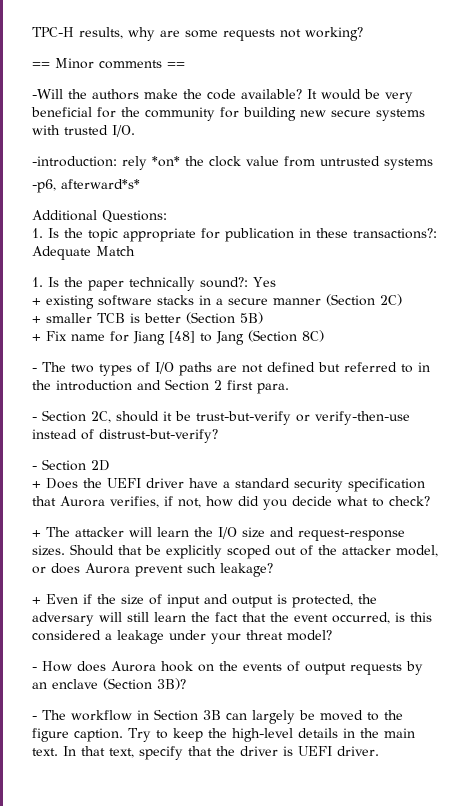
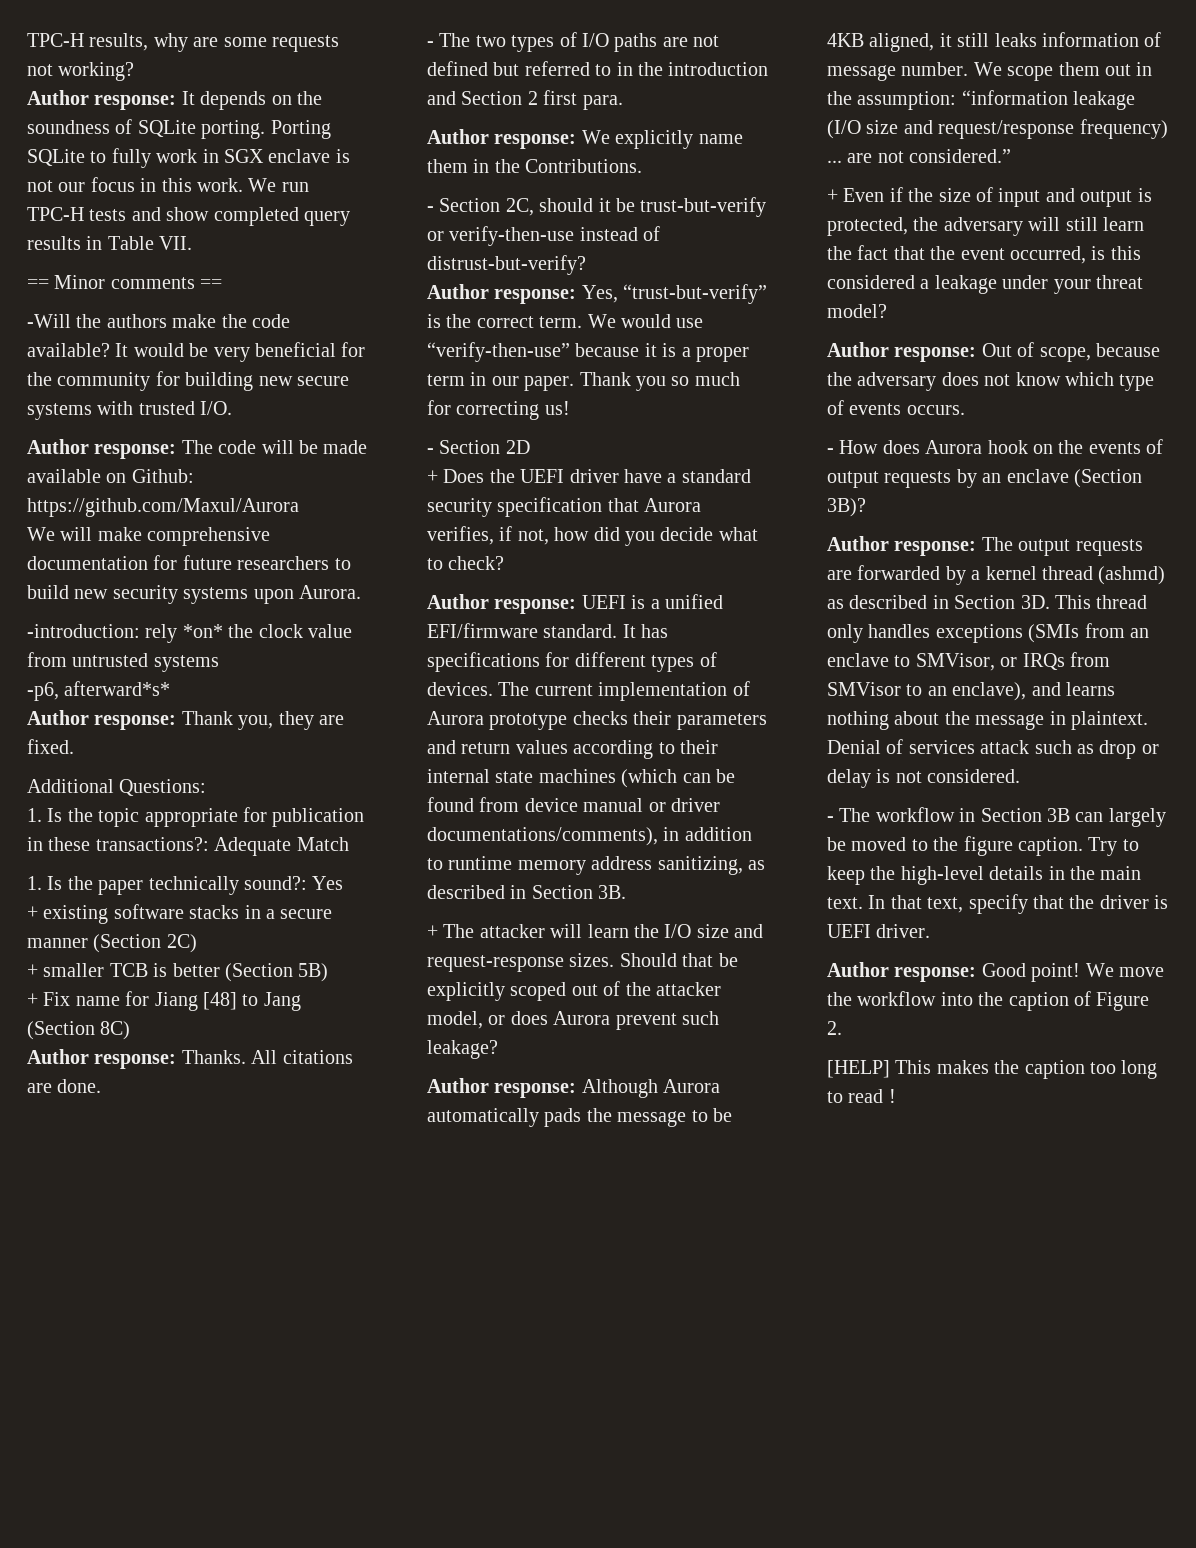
+ Author response: It depends on the soundness of SQLite porting. Porting SQLite to fully work in SGX enclave is not our focus in this work. We run TPC-H tests and show completed query results in Table VII.
+ Author response: The code will be made available on Github: https://github.com/Maxul/Aurora
+ We will make comprehensive documentation for future researchers to build new security systems upon Aurora.
+ Author response: Thank you, they are fixed.
+ Author response: Thanks. All citations are done.
+ Author response: We explicitly name them in the Contributions.
+ Author response: Yes, “trust-but-verify” is the correct term. We would use “verify-then-use” because it is a proper term in our paper. Thank you so much for correcting us!
+ Author response: UEFI is a unified EFI/firmware standard. It has specifications for different types of devices. The current implementation of Aurora prototype checks their parameters and return values according to their internal state machines (which can be found from device manual or driver documentations/comments), in addition to runtime memory address sanitizing, as described in Section 3B.
+ Author response: Although Aurora automatically pads the message to be 4KB aligned, it still leaks information of message number. We scope them out in the assumption: “information leakage (I/O size and request/response frequency) ... are not considered.”
+ Author response: Out of scope, because the adversary does not know which type of events occurs.
+ Author response: The output requests are forwarded by a kernel thread (ashmd) as described in Section 3D. This thread only handles exceptions (SMIs from an enclave to SMVisor, or IRQs from SMVisor to an enclave), and learns nothing about the message in plaintext. Denial of services attack such as drop or delay is not considered.
+ Author response: Good point! We move the workflow into the caption of Figure 2.
+ [HELP] This makes the caption too long to read !

